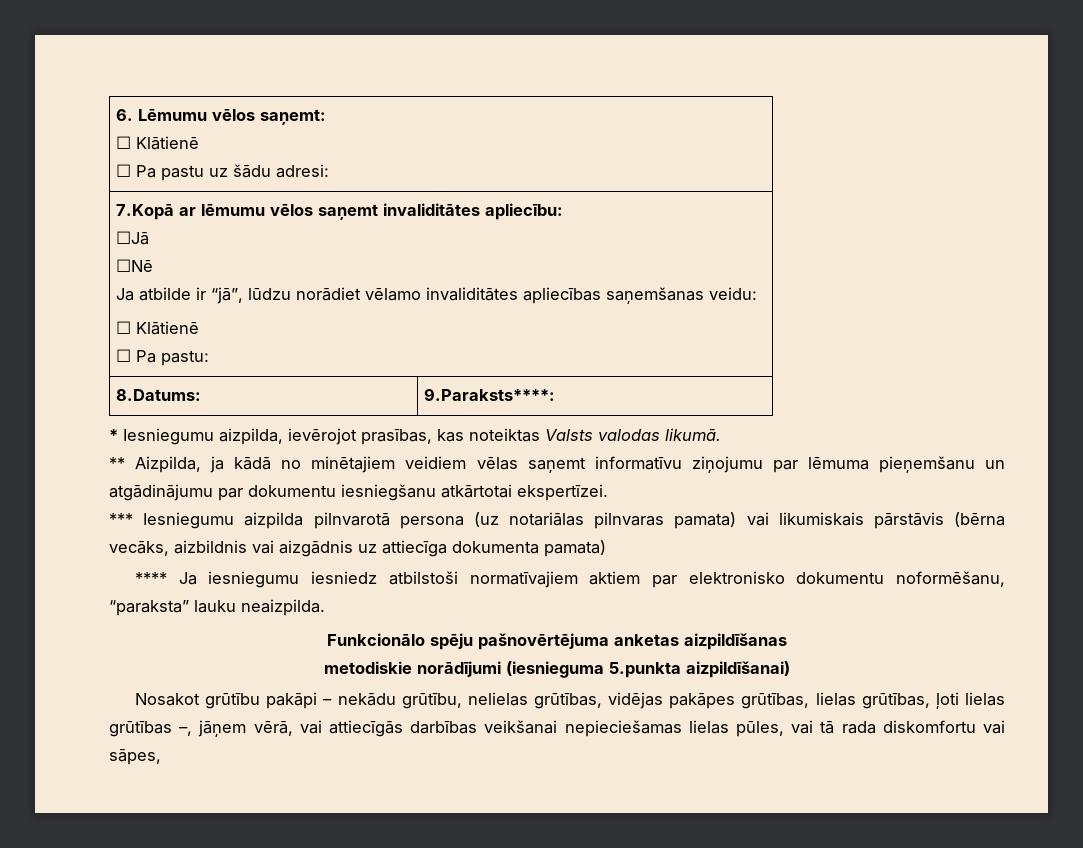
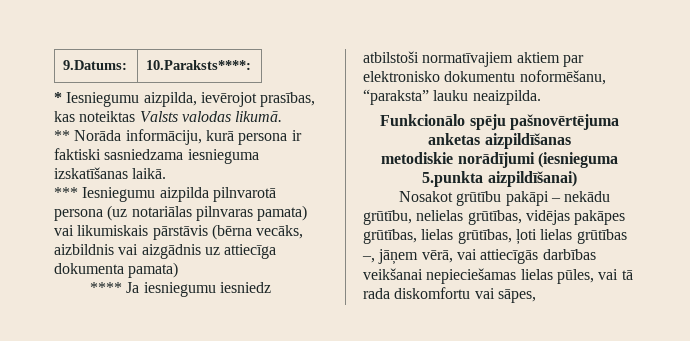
- 6. Lēmumu vēlos saņemt:
- ☐ Klātienē
- ☐ Pa pastu uz šādu adresi:
- 7.Kopā ar lēmumu vēlos saņemt invaliditātes apliecību:
- ☐Jā
- ☐Nē
- Ja atbilde ir “jā”, lūdzu norādiet vēlamo invaliditātes apliecības saņemšanas veidu:
- ☐ Klātienē
- ☐ Pa pastu:
- 8.Datums: | 9.Paraksts****:
+ 9.Datums: | 10.Paraksts****:
- ** Aizpilda, ja kādā no minētajiem veidiem vēlas saņemt informatīvu ziņojumu par lēmuma pieņemšanu un atgādinājumu par dokumentu iesniegšanu atkārtotai ekspertīzei.
+ ** Norāda informāciju, kurā persona ir faktiski sasniedzama iesnieguma izskatīšanas laikā.

